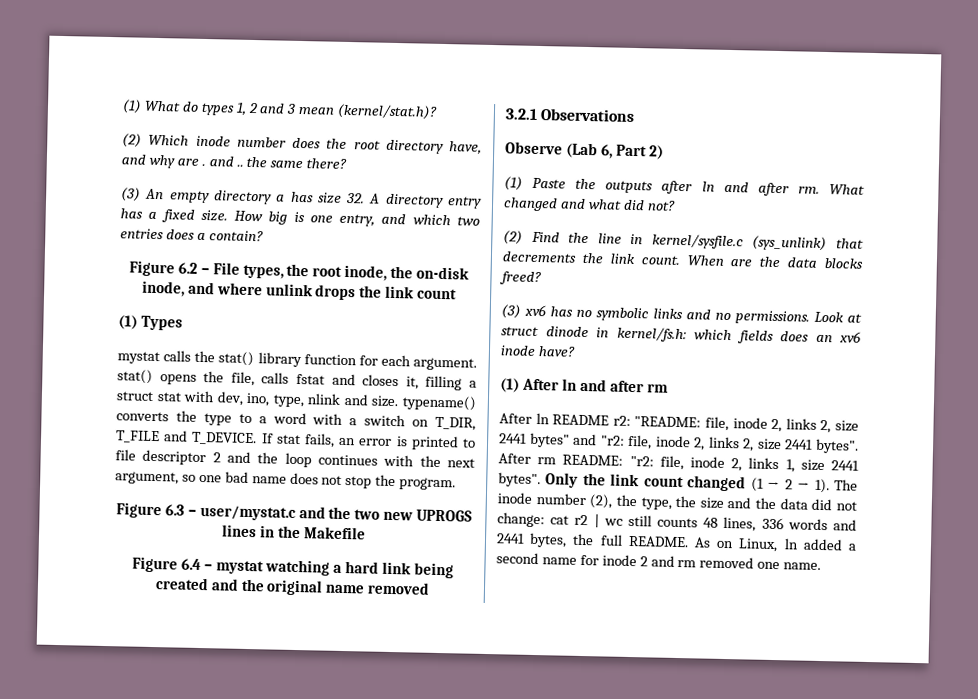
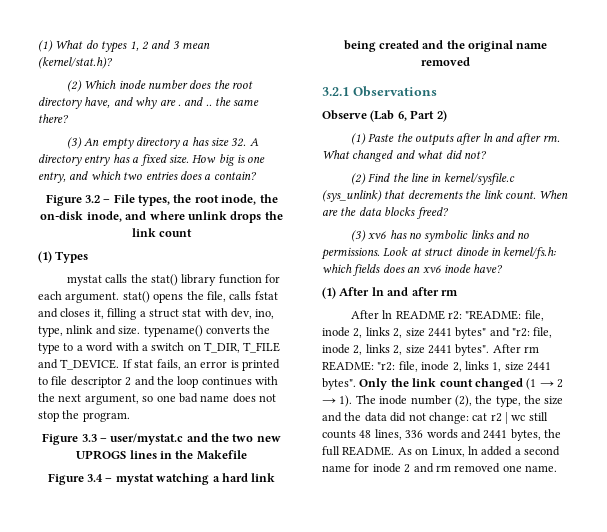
- Figure 6.2 – File types, the root inode, the on-disk inode, and where unlink drops the link count
+ Figure 3.2 – File types, the root inode, the on-disk inode, and where unlink drops the link count
- Figure 6.3 – user/mystat.c and the two new UPROGS lines in the Makefile
+ Figure 3.3 – user/mystat.c and the two new UPROGS lines in the Makefile
- Figure 6.4 – mystat watching a hard link being created and the original name removed
+ Figure 3.4 – mystat watching a hard link being created and the original name removed

